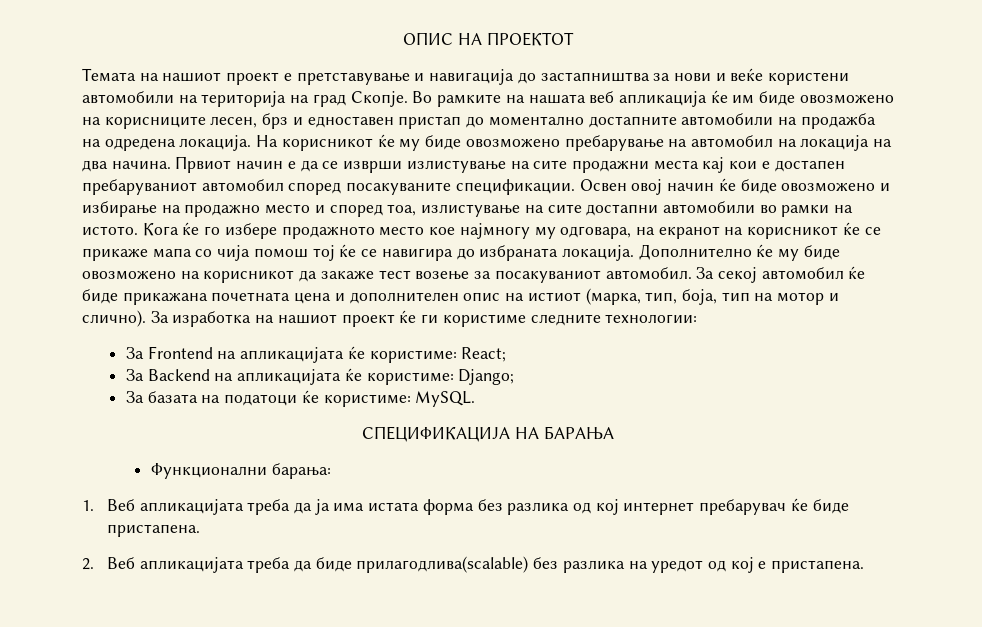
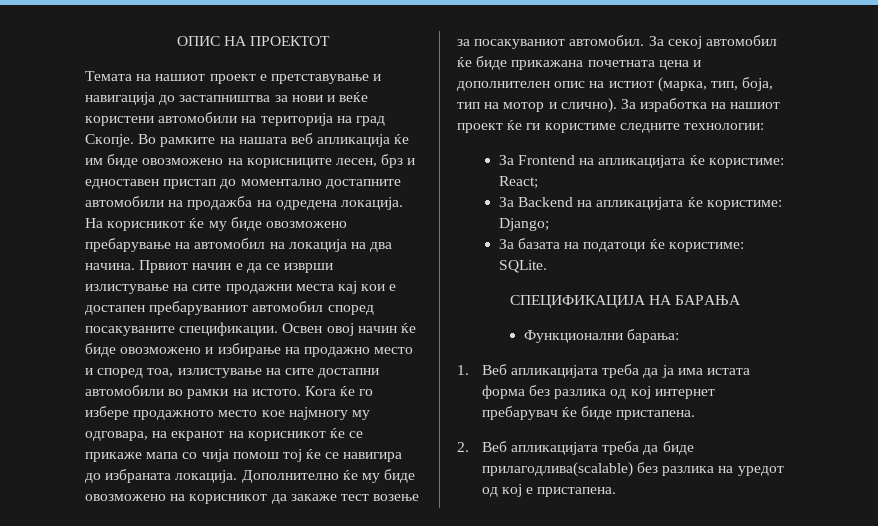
- За базата на податоци ќе користиме: MySQL.
+ За базата на податоци ќе користиме: SQLite.

